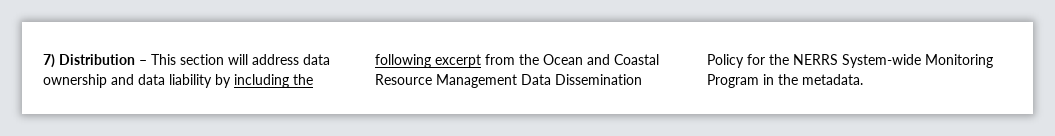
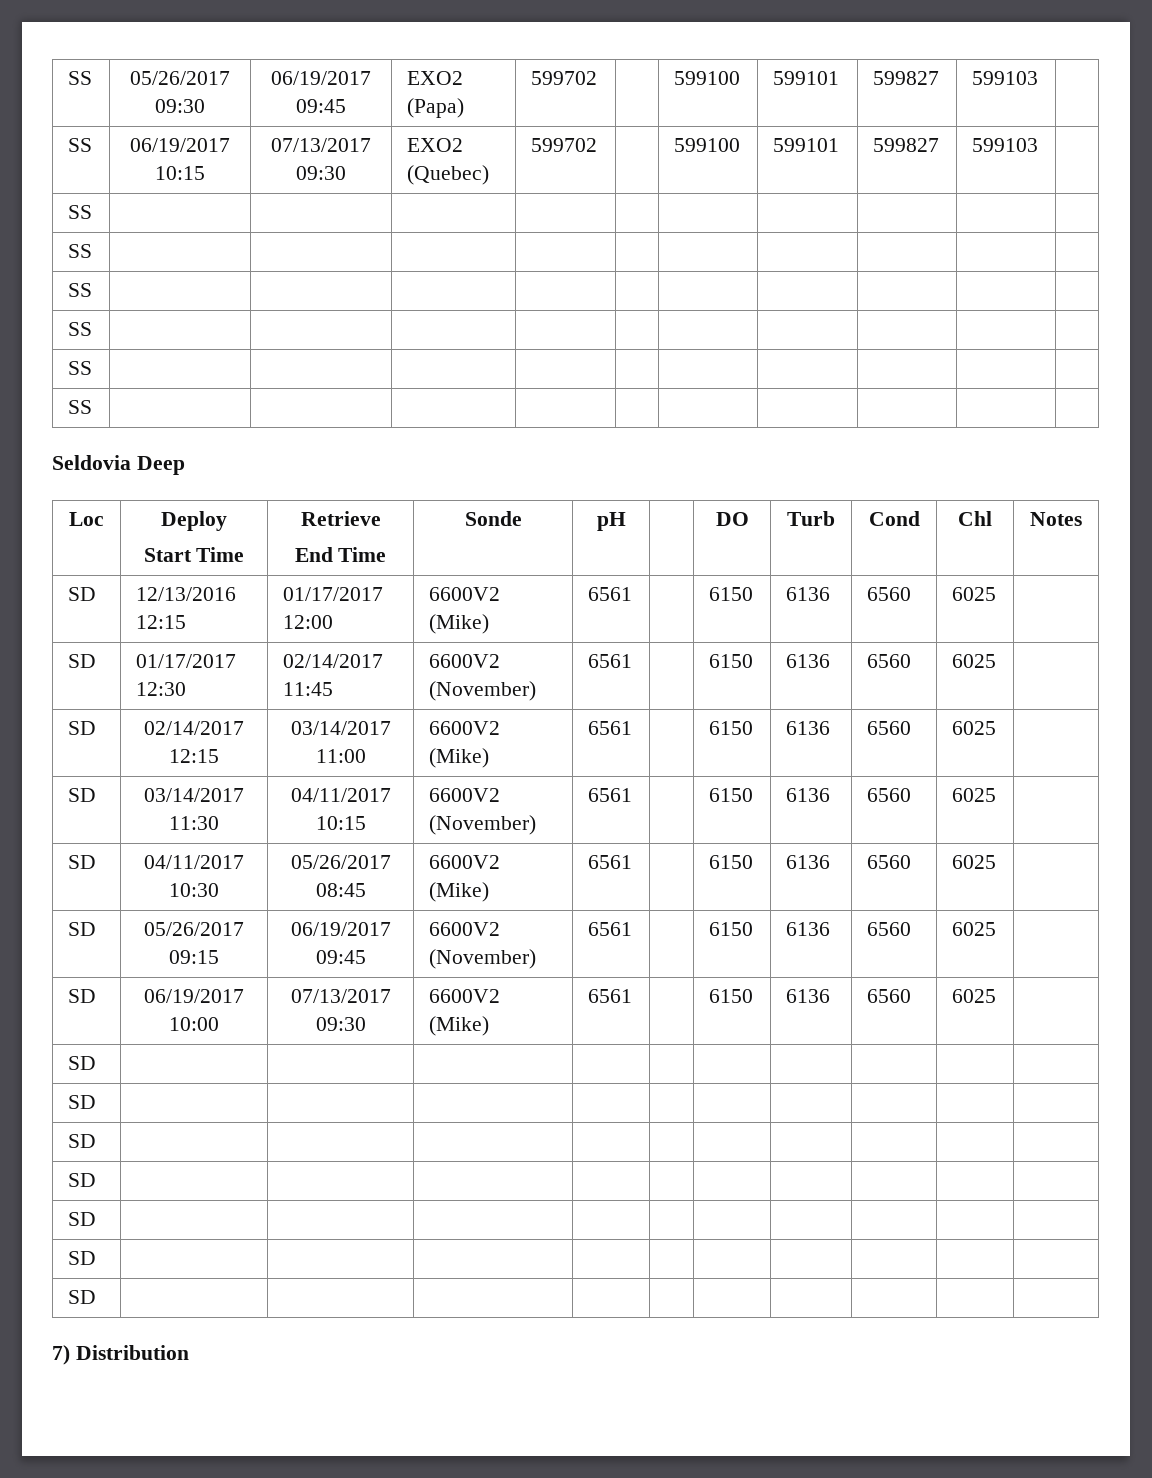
- 7) Distribution – This section will address data ownership and data liability by including the following excerpt from the Ocean and Coastal Resource Management Data Dissemination Policy for the NERRS System-wide Monitoring Program in the metadata.
+ SS | 05/26/2017 09:30 | 06/19/2017 09:45 | EXO2 (Papa) | 599702 | | 599100 | 599101 | 599827 | 599103 |
+ SS | 06/19/2017 10:15 | 07/13/2017 09:30 | EXO2 (Quebec) | 599702 | | 599100 | 599101 | 599827 | 599103 |
+ SS | | | | | | | | | |
+ SS | | | | | | | | | |
+ SS | | | | | | | | | |
+ SS | | | | | | | | | |
+ SS | | | | | | | | | |
+ SS | | | | | | | | | |
+ Seldovia Deep
+ Loc | Deploy
+ Start Time | Retrieve
+ End Time | Sonde | pH | | DO | Turb | Cond | Chl | Notes
+ SD | 12/13/2016 12:15 | 01/17/2017 12:00 | 6600V2 (Mike) | 6561 | | 6150 | 6136 | 6560 | 6025 |
+ SD | 01/17/2017 12:30 | 02/14/2017 11:45 | 6600V2 (November) | 6561 | | 6150 | 6136 | 6560 | 6025 |
+ SD | 02/14/2017 12:15 | 03/14/2017 11:00 | 6600V2 (Mike) | 6561 | | 6150 | 6136 | 6560 | 6025 |
+ SD | 03/14/2017 11:30 | 04/11/2017 10:15 | 6600V2 (November) | 6561 | | 6150 | 6136 | 6560 | 6025 |
+ SD | 04/11/2017 10:30 | 05/26/2017 08:45 | 6600V2 (Mike) | 6561 | | 6150 | 6136 | 6560 | 6025 |
+ SD | 05/26/2017 09:15 | 06/19/2017 09:45 | 6600V2 (November) | 6561 | | 6150 | 6136 | 6560 | 6025 |
+ SD | 06/19/2017 10:00 | 07/13/2017 09:30 | 6600V2 (Mike) | 6561 | | 6150 | 6136 | 6560 | 6025 |
+ SD | | | | | | | | | |
+ SD | | | | | | | | | |
+ SD | | | | | | | | | |
+ SD | | | | | | | | | |
+ SD | | | | | | | | | |
+ SD | | | | | | | | | |
+ SD | | | | | | | | | |
+ 7) Distribution

